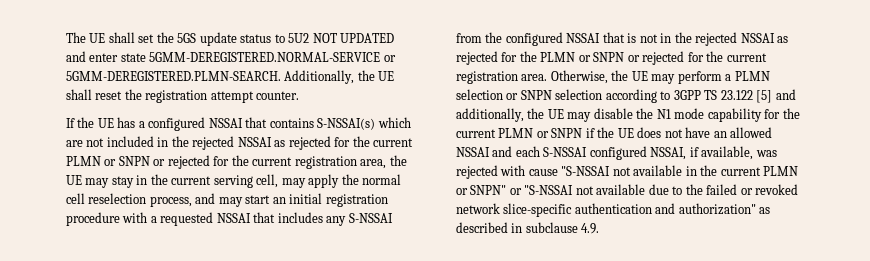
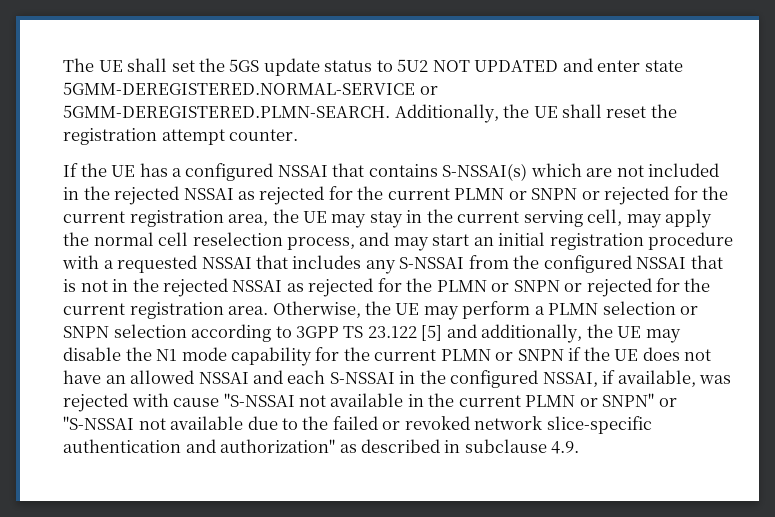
- Otherwise, the UE may perform a PLMN selection or SNPN selection according to 3GPP TS 23.122 [5] and additionally, the UE may disable the N1 mode capability for the current PLMN or SNPN if the UE does not have an allowed NSSAI and each S-NSSAI configured NSSAI, if available, was rejected with cause "S-NSSAI not available in the current PLMN or SNPN" or "S-NSSAI not available due to the failed or revoked network slice-specific authentication and authorization" as described in subclause 4.9.
+ Otherwise, the UE may perform a PLMN selection or SNPN selection according to 3GPP TS 23.122 [5] and additionally, the UE may disable the N1 mode capability for the current PLMN or SNPN if the UE does not have an allowed NSSAI and each S-NSSAI in the configured NSSAI, if available, was rejected with cause "S-NSSAI not available in the current PLMN or SNPN" or "S-NSSAI not available due to the failed or revoked network slice-specific authentication and authorization" as described in subclause 4.9.

